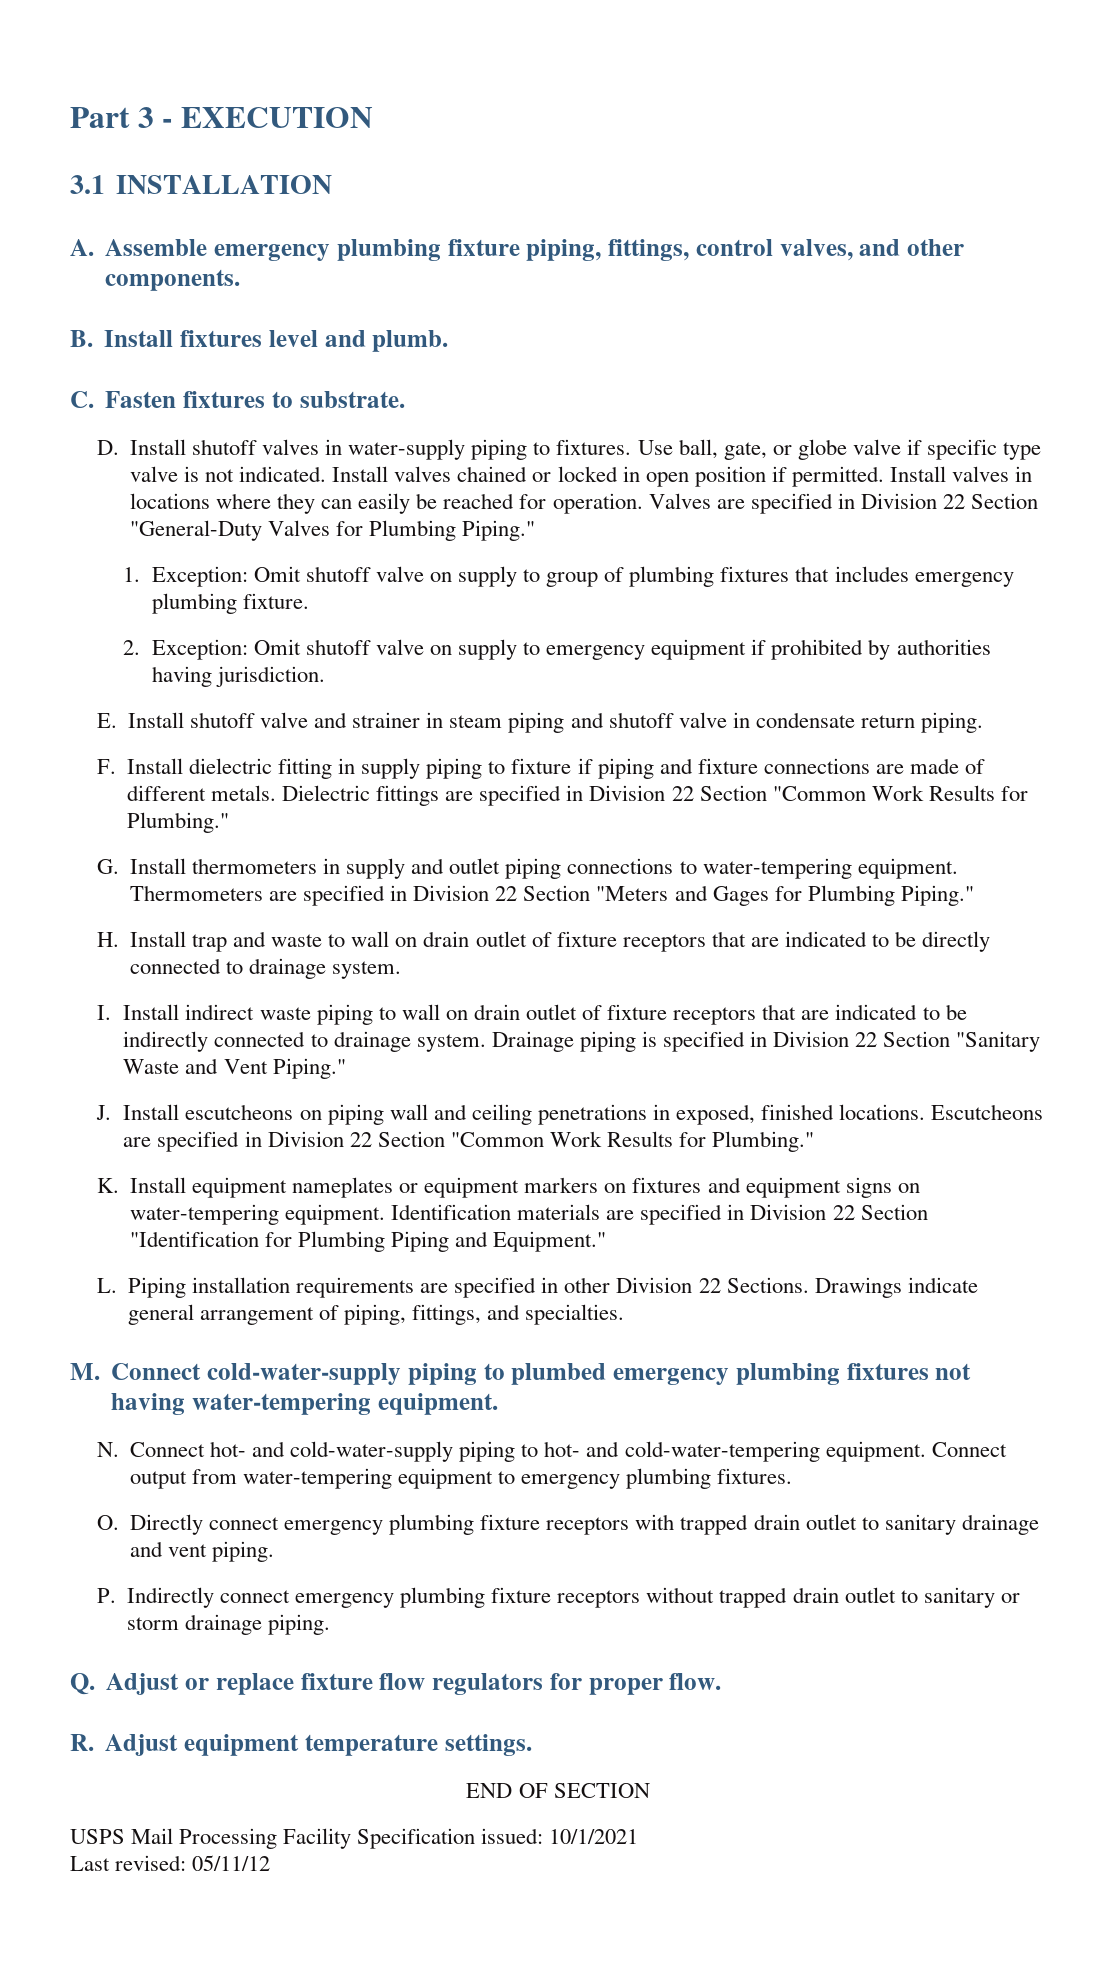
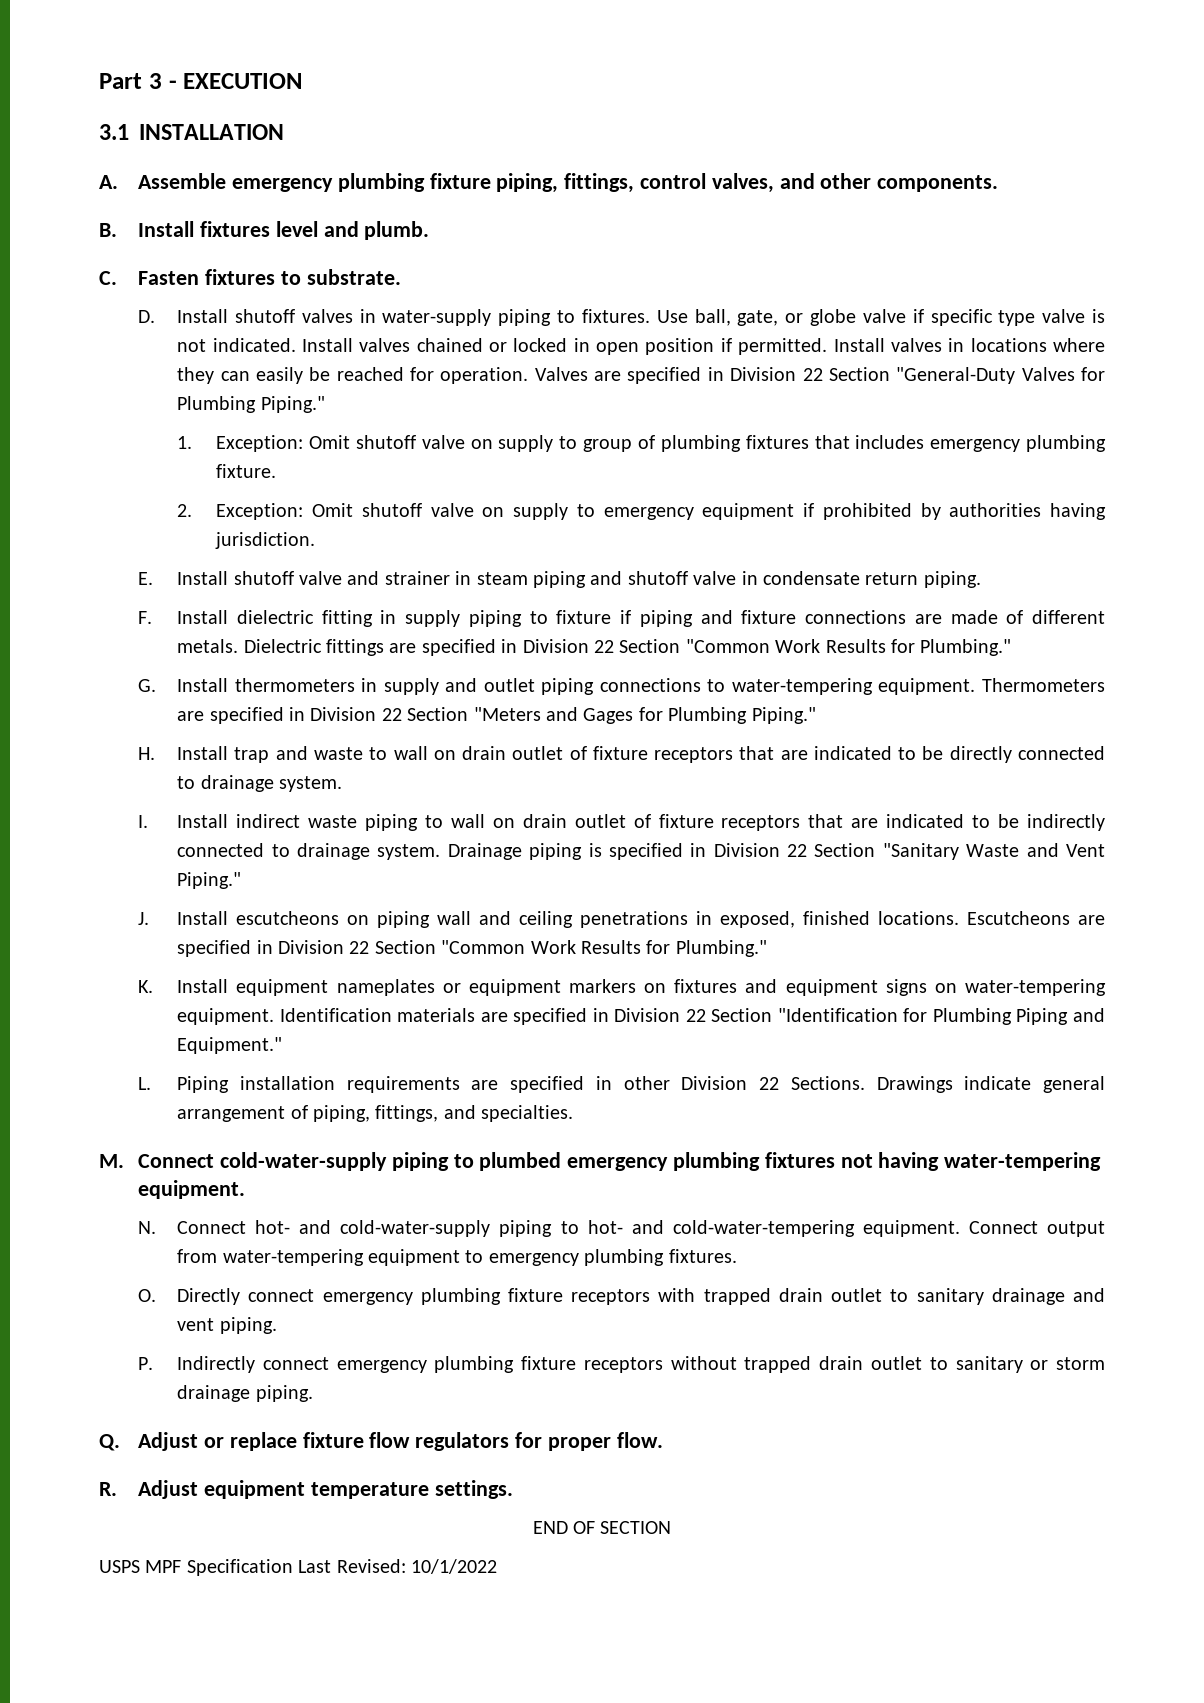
- USPS Mail Processing Facility Specification issued: 10/1/2021
- Last revised: 05/11/12
+ USPS MPF Specification Last Revised: 10/1/2022

